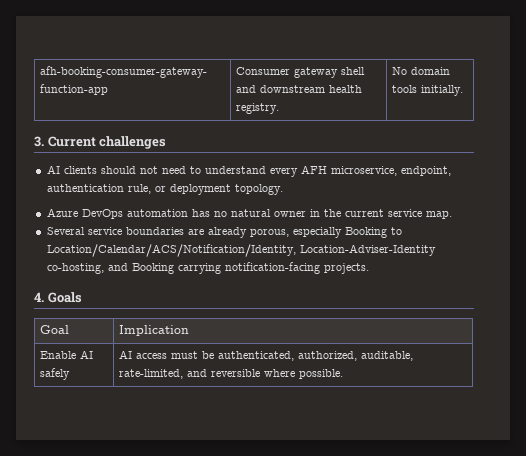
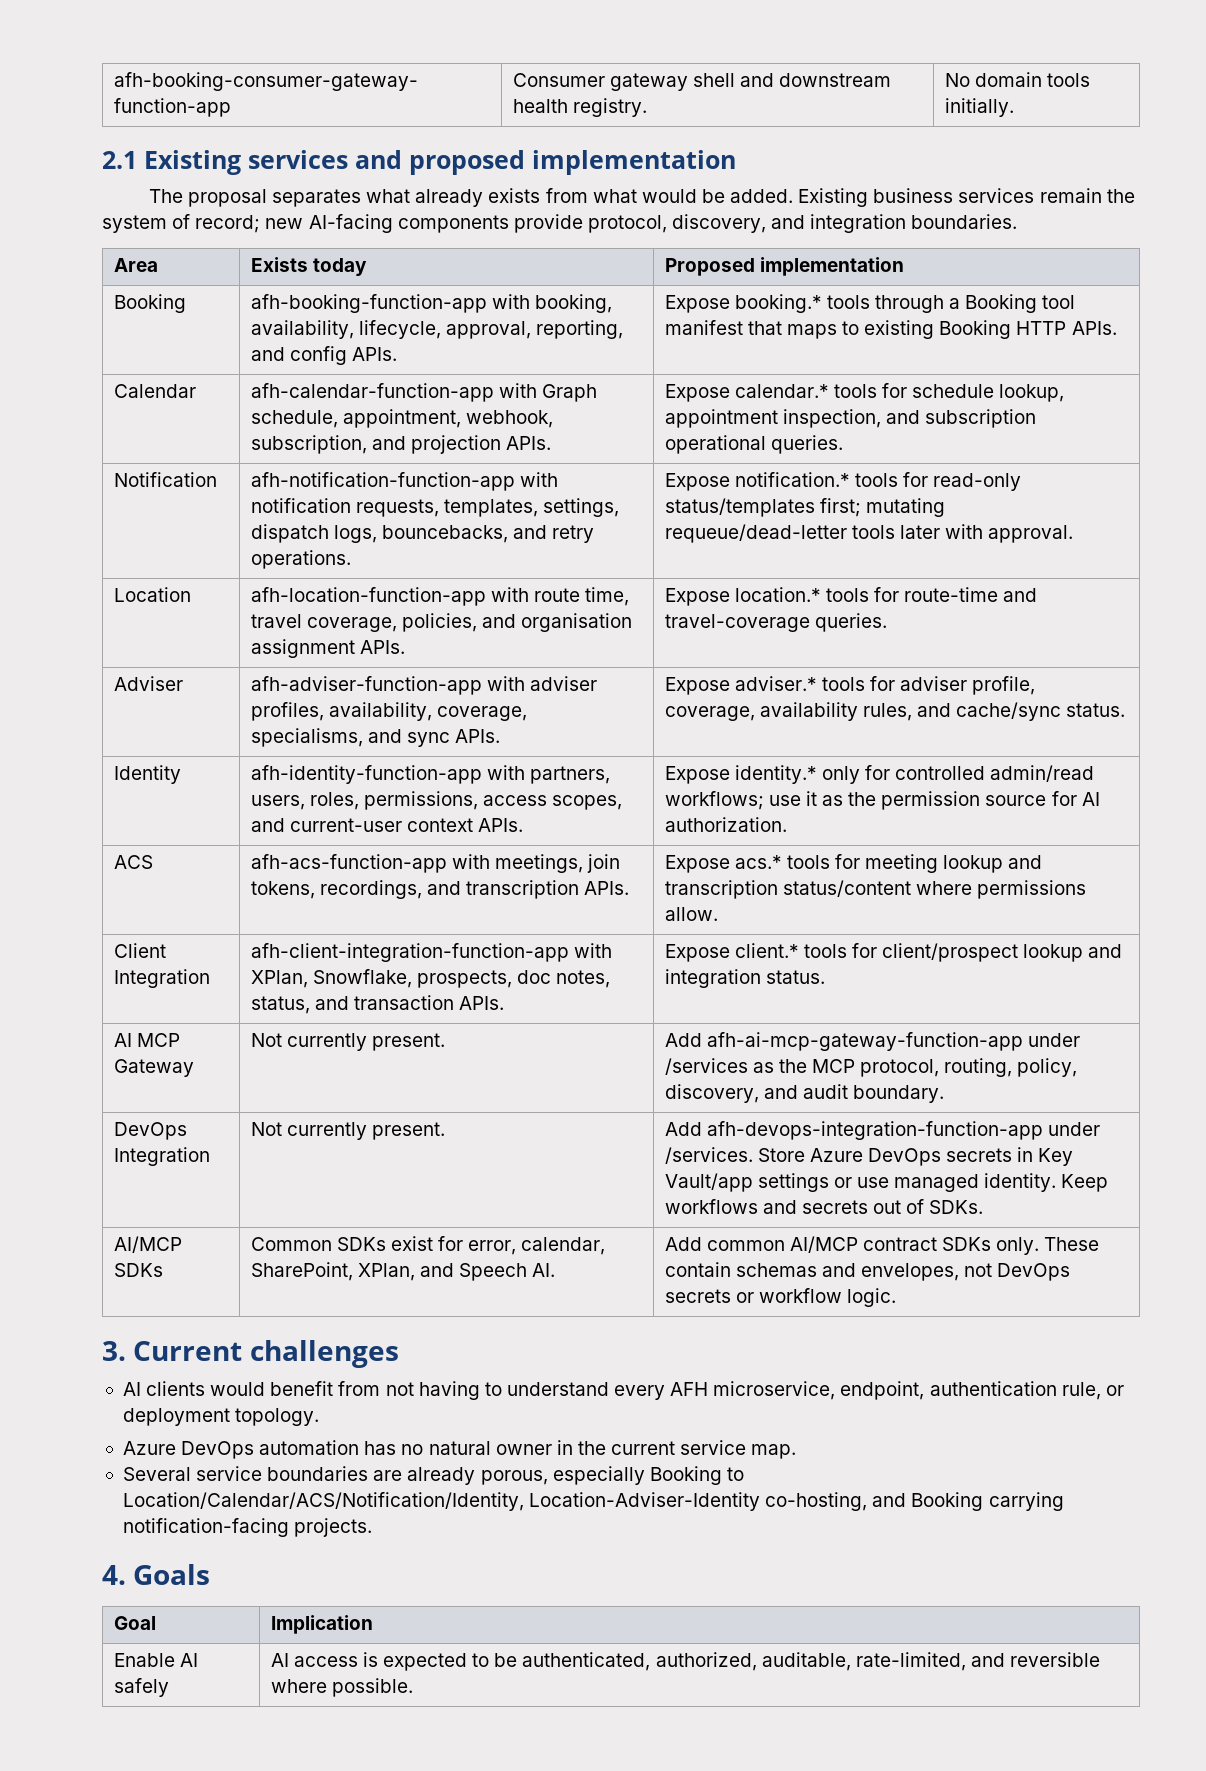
+ 2.1 Existing services and proposed implementation
+ The proposal separates what already exists from what would be added. Existing business services remain the system of record; new AI-facing components provide protocol, discovery, and integration boundaries.
+ Area | Exists today | Proposed implementation
+ Booking | afh-booking-function-app with booking, availability, lifecycle, approval, reporting, and config APIs. | Expose booking.* tools through a Booking tool manifest that maps to existing Booking HTTP APIs.
+ Calendar | afh-calendar-function-app with Graph schedule, appointment, webhook, subscription, and projection APIs. | Expose calendar.* tools for schedule lookup, appointment inspection, and subscription operational queries.
+ Notification | afh-notification-function-app with notification requests, templates, settings, dispatch logs, bouncebacks, and retry operations. | Expose notification.* tools for read-only status/templates first; mutating requeue/dead-letter tools later with approval.
+ Location | afh-location-function-app with route time, travel coverage, policies, and organisation assignment APIs. | Expose location.* tools for route-time and travel-coverage queries.
+ Adviser | afh-adviser-function-app with adviser profiles, availability, coverage, specialisms, and sync APIs. | Expose adviser.* tools for adviser profile, coverage, availability rules, and cache/sync status.
+ Identity | afh-identity-function-app with partners, users, roles, permissions, access scopes, and current-user context APIs. | Expose identity.* only for controlled admin/read workflows; use it as the permission source for AI authorization.
+ ACS | afh-acs-function-app with meetings, join tokens, recordings, and transcription APIs. | Expose acs.* tools for meeting lookup and transcription status/content where permissions allow.
+ Client Integration | afh-client-integration-function-app with XPlan, Snowflake, prospects, doc notes, status, and transaction APIs. | Expose client.* tools for client/prospect lookup and integration status.
+ AI MCP Gateway | Not currently present. | Add afh-ai-mcp-gateway-function-app under /services as the MCP protocol, routing, policy, discovery, and audit boundary.
+ DevOps Integration | Not currently present. | Add afh-devops-integration-function-app under /services. Store Azure DevOps secrets in Key Vault/app settings or use managed identity. Keep workflows and secrets out of SDKs.
+ AI/MCP SDKs | Common SDKs exist for error, calendar, SharePoint, XPlan, and Speech AI. | Add common AI/MCP contract SDKs only. These contain schemas and envelopes, not DevOps secrets or workflow logic.
- AI clients should not need to understand every AFH microservice, endpoint, authentication rule, or deployment topology.
+ AI clients would benefit from not having to understand every AFH microservice, endpoint, authentication rule, or deployment topology.
- Enable AI safely | AI access must be authenticated, authorized, auditable, rate-limited, and reversible where possible.
+ Enable AI safely | AI access is expected to be authenticated, authorized, auditable, rate-limited, and reversible where possible.

